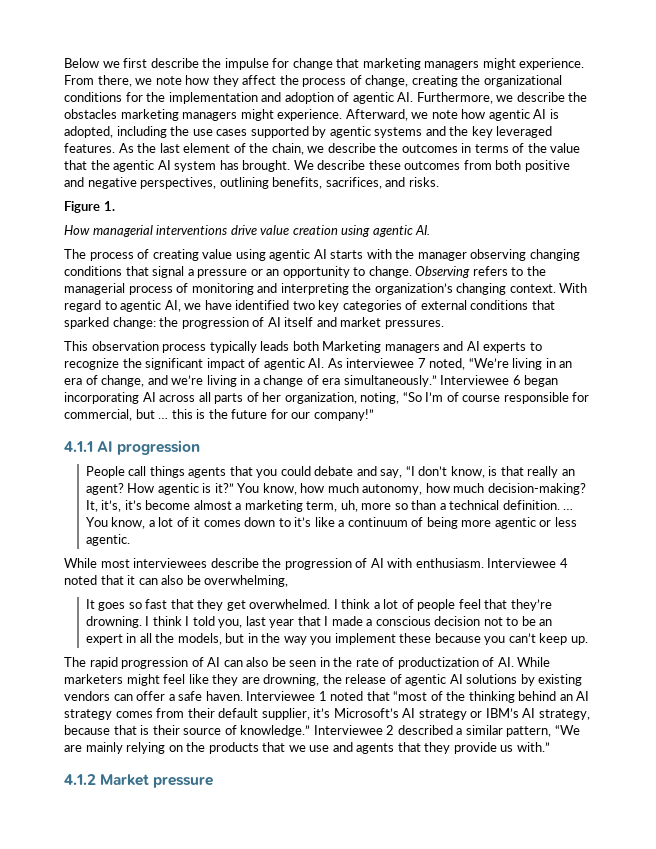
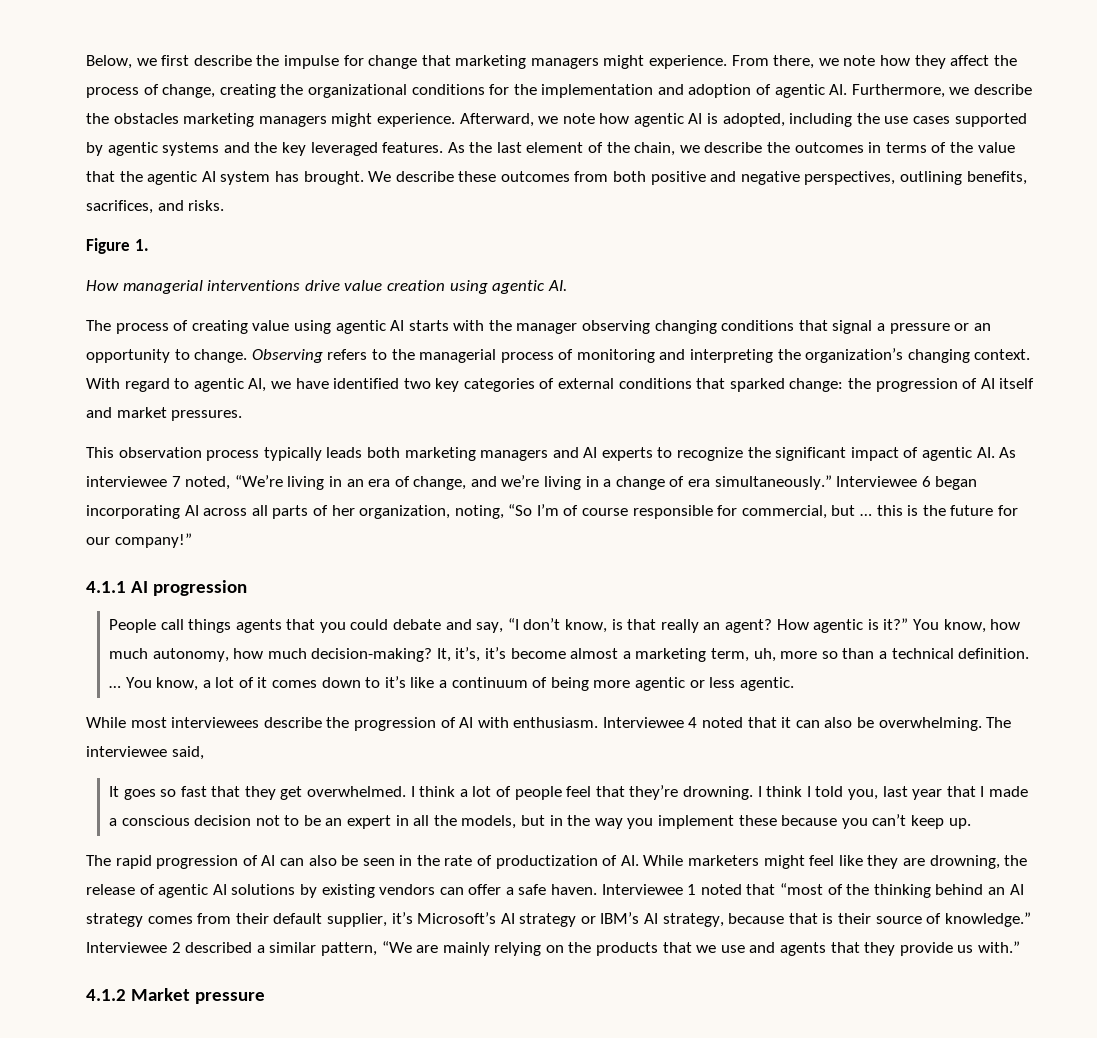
- Below we first describe the impulse for change that marketing managers might experience.
+ Below, we first describe the impulse for change that marketing managers might experience.
- This observation process typically leads both Marketing managers and AI experts to recognize the significant impact of agentic AI. As interviewee 7 noted, “We’re living in an era of change, and we’re living in a change of era simultaneously.”
+ This observation process typically leads both marketing managers and AI experts to recognize the significant impact of agentic AI. As interviewee 7 noted, “We’re living in an era of change, and we’re living in a change of era simultaneously.”
- Interviewee 4 noted that it can also be overwhelming,
+ Interviewee 4 noted that it can also be overwhelming. The interviewee said,

